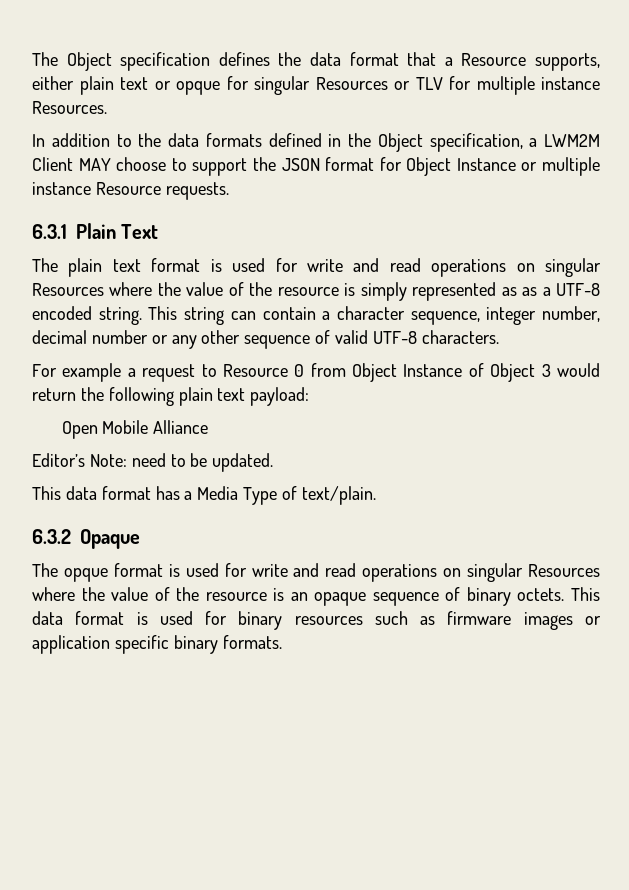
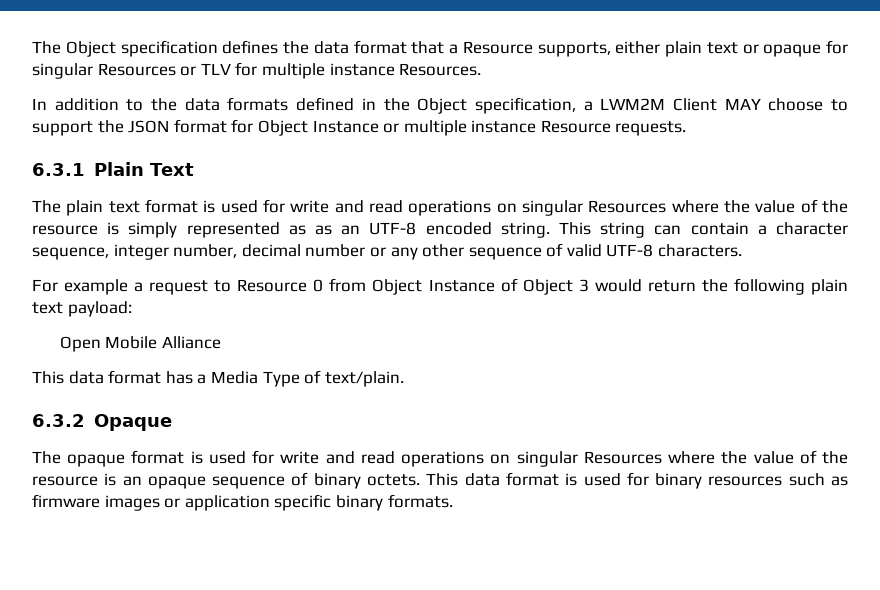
- The Object specification defines the data format that a Resource supports, either plain text or opque for singular Resources or TLV for multiple instance Resources.
+ The Object specification defines the data format that a Resource supports, either plain text or opaque for singular Resources or TLV for multiple instance Resources.
- The plain text format is used for write and read operations on singular Resources where the value of the resource is simply represented as as a UTF-8 encoded string.
+ The plain text format is used for write and read operations on singular Resources where the value of the resource is simply represented as as an UTF-8 encoded string.
- Editor’s Note: need to be updated.
- The opque format is used for write and read operations on singular Resources where the value of the resource is an opaque sequence of binary octets.
+ The opaque format is used for write and read operations on singular Resources where the value of the resource is an opaque sequence of binary octets.

